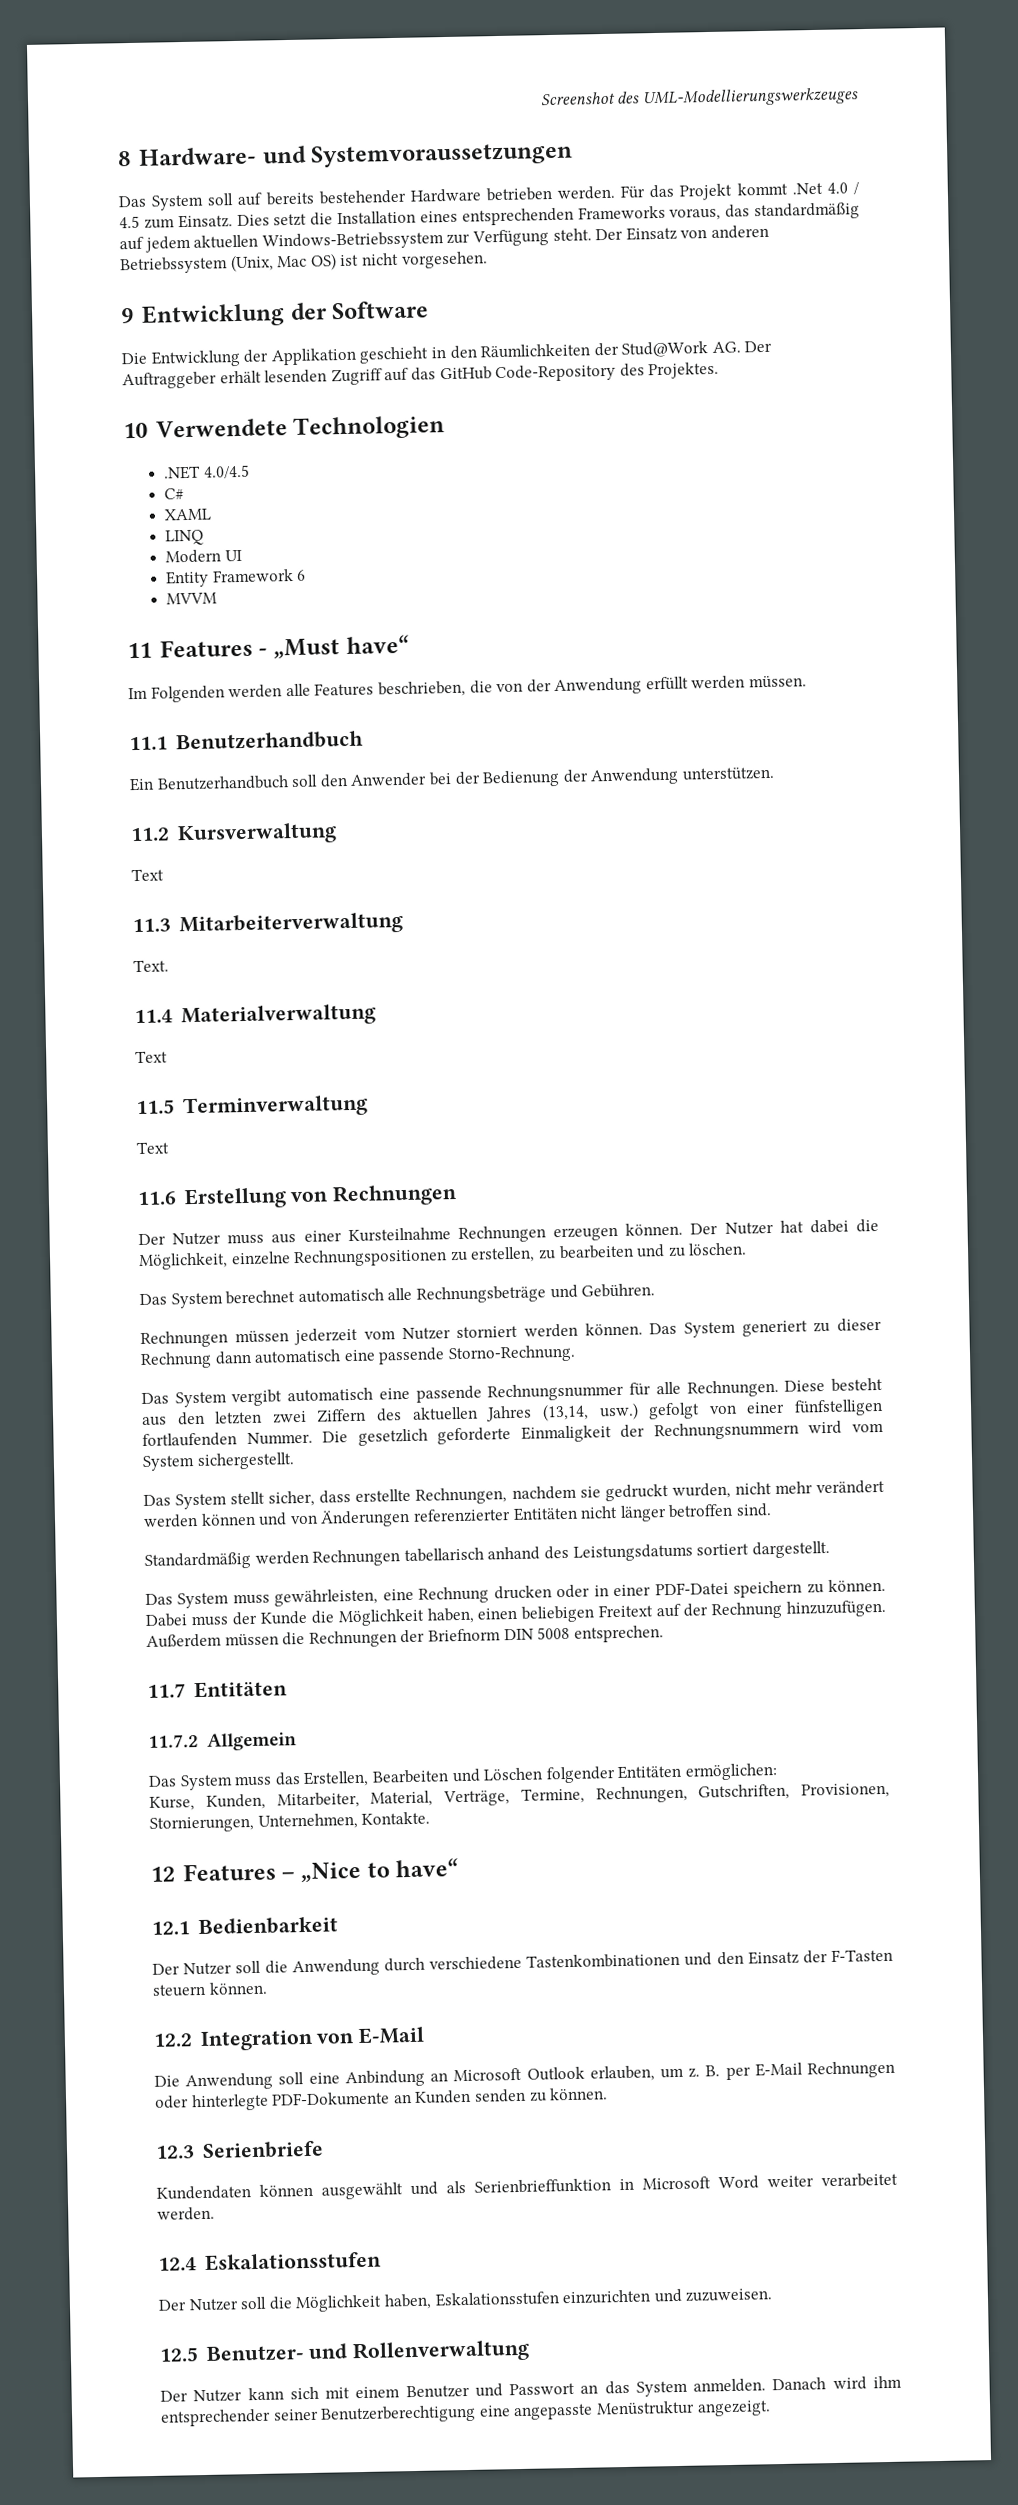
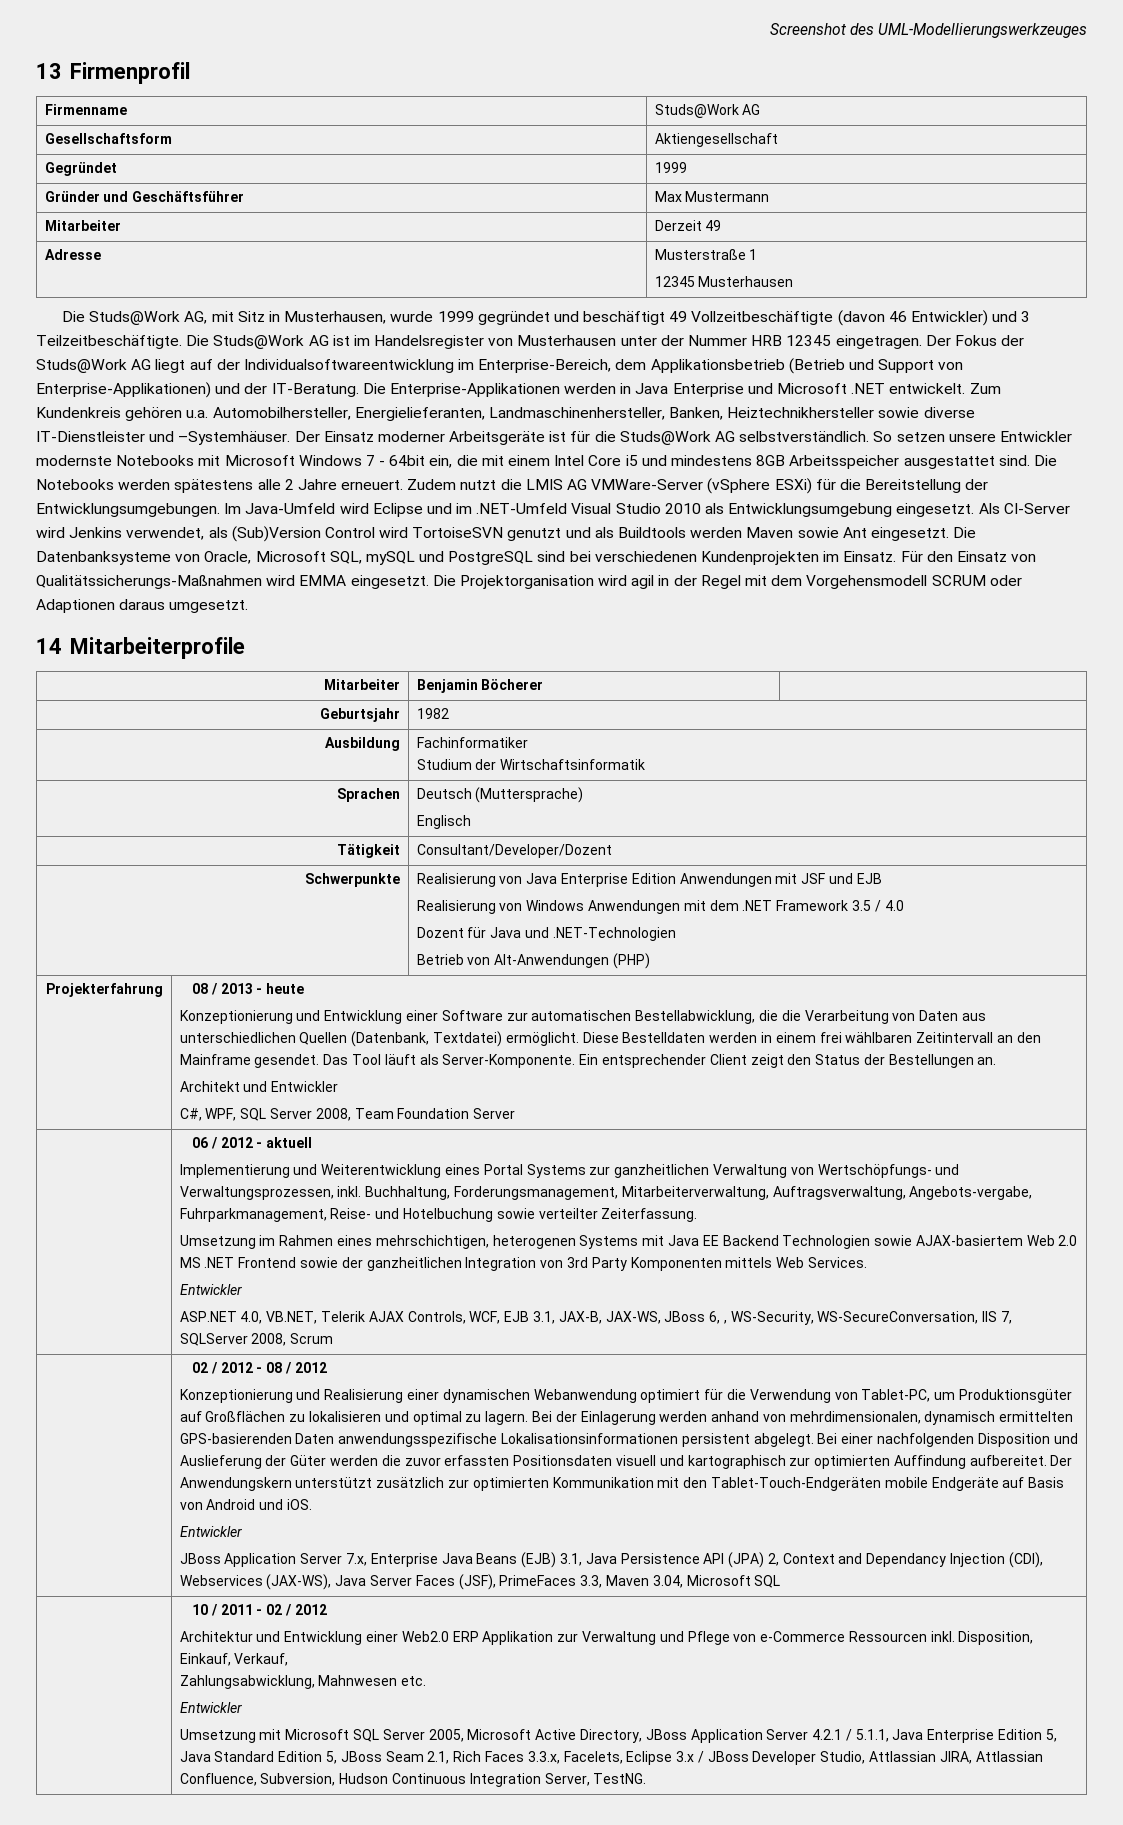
- 8 Hardware- und Systemvoraussetzungen
- Das System soll auf bereits bestehender Hardware betrieben werden. Für das Projekt kommt .Net 4.0 / 4.5 zum Einsatz. Dies setzt die Installation eines entsprechenden Frameworks voraus, das standardmäßig auf jedem aktuellen Windows-Betriebssystem zur Verfügung steht. Der Einsatz von anderen Betriebssystem (Unix, Mac OS) ist nicht vorgesehen.
- 9 Entwicklung der Software
- Die Entwicklung der Applikation geschieht in den Räumlichkeiten der Stud@Work AG. Der Auftraggeber erhält lesenden Zugriff auf das GitHub Code-Repository des Projektes.
- 10 Verwendete Technologien
- .NET 4.0/4.5
- C#
- XAML
- LINQ
- Modern UI
- Entity Framework 6
- MVVM
- 11 Features - „Must have“
- Im Folgenden werden alle Features beschrieben, die von der Anwendung erfüllt werden müssen.
- 11.1 Benutzerhandbuch
- Ein Benutzerhandbuch soll den Anwender bei der Bedienung der Anwendung unterstützen.
- 11.2 Kursverwaltung
- Text
- 11.3 Mitarbeiterverwaltung
- Text.
- 11.4 Materialverwaltung
- Text
- 11.5 Terminverwaltung
- Text
- 11.6 Erstellung von Rechnungen
- Der Nutzer muss aus einer Kursteilnahme Rechnungen erzeugen können. Der Nutzer hat dabei die Möglichkeit, einzelne Rechnungspositionen zu erstellen, zu bearbeiten und zu löschen.
- Das System berechnet automatisch alle Rechnungsbeträge und Gebühren.
- Rechnungen müssen jederzeit vom Nutzer storniert werden können. Das System generiert zu dieser Rechnung dann automatisch eine passende Storno-Rechnung.
- Das System vergibt automatisch eine passende Rechnungsnummer für alle Rechnungen. Diese besteht aus den letzten zwei Ziffern des aktuellen Jahres (13,14, usw.) gefolgt von einer fünfstelligen fortlaufenden Nummer. Die gesetzlich geforderte Einmaligkeit der Rechnungsnummern wird vom System sichergestellt.
- Das System stellt sicher, dass erstellte Rechnungen, nachdem sie gedruckt wurden, nicht mehr verändert werden können und von Änderungen referenzierter Entitäten nicht länger betroffen sind.
- Standardmäßig werden Rechnungen tabellarisch anhand des Leistungsdatums sortiert dargestellt.
- Das System muss gewährleisten, eine Rechnung drucken oder in einer PDF-Datei speichern zu können. Dabei muss der Kunde die Möglichkeit haben, einen beliebigen Freitext auf der Rechnung hinzuzufügen. Außerdem müssen die Rechnungen der Briefnorm DIN 5008 entsprechen.
- 11.7 Entitäten
- 11.7.2 Allgemein
- Das System muss das Erstellen, Bearbeiten und Löschen folgender Entitäten ermöglichen:
- Kurse, Kunden, Mitarbeiter, Material, Verträge, Termine, Rechnungen, Gutschriften, Provisionen, Stornierungen, Unternehmen, Kontakte.
- 12 Features – „Nice to have“
- 12.1 Bedienbarkeit
- Der Nutzer soll die Anwendung durch verschiedene Tastenkombinationen und den Einsatz der F-Tasten steuern können.
- 12.2 Integration von E-Mail
- Die Anwendung soll eine Anbindung an Microsoft Outlook erlauben, um z. B. per E-Mail Rechnungen oder hinterlegte PDF-Dokumente an Kunden senden zu können.
- 12.3 Serienbriefe
- Kundendaten können ausgewählt und als Serienbrieffunktion in Microsoft Word weiter verarbeitet werden.
- 12.4 Eskalationsstufen
- Der Nutzer soll die Möglichkeit haben, Eskalationsstufen einzurichten und zuzuweisen.
- 12.5 Benutzer- und Rollenverwaltung
- Der Nutzer kann sich mit einem Benutzer und Passwort an das System anmelden. Danach wird ihm entsprechender seiner Benutzerberechtigung eine angepasste Menüstruktur angezeigt.
+ 13 Firmenprofil
+ Firmenname | Studs@Work AG
+ Gesellschaftsform | Aktiengesellschaft
+ Gegründet | 1999
+ Gründer und Geschäftsführer | Max Mustermann
+ Mitarbeiter | Derzeit 49
+ Adresse | Musterstraße 1
+ 12345 Musterhausen
+ Die Studs@Work AG, mit Sitz in Musterhausen, wurde 1999 gegründet und beschäftigt 49 Vollzeitbeschäftigte (davon 46 Entwickler) und 3 Teilzeitbeschäftigte. Die Studs@Work AG ist im Handelsregister von Musterhausen unter der Nummer HRB 12345 eingetragen. Der Fokus der Studs@Work AG liegt auf der Individualsoftwareentwicklung im Enterprise-Bereich, dem Applikationsbetrieb (Betrieb und Support von Enterprise-Applikationen) und der IT-Beratung. Die Enterprise-Applikationen werden in Java Enterprise und Microsoft .NET entwickelt. Zum Kundenkreis gehören u.a. Automobilhersteller, Energielieferanten, Landmaschinenhersteller, Banken, Heiztechnikhersteller sowie diverse IT-Dienstleister und –Systemhäuser. Der Einsatz moderner Arbeitsgeräte ist für die Studs@Work AG selbstverständlich. So setzen unsere Entwickler modernste Notebooks mit Microsoft Windows 7 - 64bit ein, die mit einem Intel Core i5 und mindestens 8GB Arbeitsspeicher ausgestattet sind. Die Notebooks werden spätestens alle 2 Jahre erneuert. Zudem nutzt die LMIS AG VMWare-Server (vSphere ESXi) für die Bereitstellung der Entwicklungsumgebungen. Im Java-Umfeld wird Eclipse und im .NET-Umfeld Visual Studio 2010 als Entwicklungsumgebung eingesetzt. Als CI-Server wird Jenkins verwendet, als (Sub)Version Control wird TortoiseSVN genutzt und als Buildtools werden Maven sowie Ant eingesetzt. Die Datenbanksysteme von Oracle, Microsoft SQL, mySQL und PostgreSQL sind bei verschiedenen Kundenprojekten im Einsatz. Für den Einsatz von Qualitätssicherungs-Maßnahmen wird EMMA eingesetzt. Die Projektorganisation wird agil in der Regel mit dem Vorgehensmodell SCRUM oder Adaptionen daraus umgesetzt.
+ 14 Mitarbeiterprofile
+ Mitarbeiter | Benjamin Böcherer |
+ Geburtsjahr | 1982
+ Ausbildung | Fachinformatiker
+ Studium der Wirtschaftsinformatik
+ Sprachen | Deutsch (Muttersprache)
+ Englisch
+ Tätigkeit | Consultant/Developer/Dozent
+ Schwerpunkte | Realisierung von Java Enterprise Edition Anwendungen mit JSF und EJB
+ Realisierung von Windows Anwendungen mit dem .NET Framework 3.5 / 4.0
+ Dozent für Java und .NET-Technologien
+ Betrieb von Alt-Anwendungen (PHP)
+ Projekterfahrung | 08 / 2013 - heute
+ Konzeptionierung und Entwicklung einer Software zur automatischen Bestellabwicklung, die die Verarbeitung von Daten aus unterschiedlichen Quellen (Datenbank, Textdatei) ermöglicht. Diese Bestelldaten werden in einem frei wählbaren Zeitintervall an den Mainframe gesendet. Das Tool läuft als Server-Komponente. Ein entsprechender Client zeigt den Status der Bestellungen an.
+ Architekt und Entwickler
+ C#, WPF, SQL Server 2008, Team Foundation Server
+ | 06 / 2012 - aktuell
+ Implementierung und Weiterentwicklung eines Portal Systems zur ganzheitlichen Verwaltung von Wertschöpfungs- und Verwaltungsprozessen, inkl. Buchhaltung, Forderungsmanagement, Mitarbeiterverwaltung, Auftragsverwaltung, Angebots-vergabe, Fuhrparkmanagement, Reise- und Hotelbuchung sowie verteilter Zeiterfassung.
+ Umsetzung im Rahmen eines mehrschichtigen, heterogenen Systems mit Java EE Backend Technologien sowie AJAX-basiertem Web 2.0 MS .NET Frontend sowie der ganzheitlichen Integration von 3rd Party Komponenten mittels Web Services.
+ Entwickler
+ ASP.NET 4.0, VB.NET, Telerik AJAX Controls, WCF, EJB 3.1, JAX-B, JAX-WS, JBoss 6, , WS-Security, WS-SecureConversation, IIS 7, SQLServer 2008, Scrum
+ | 02 / 2012 - 08 / 2012
+ Konzeptionierung und Realisierung einer dynamischen Webanwendung optimiert für die Verwendung von Tablet-PC, um Produktionsgüter auf Großflächen zu lokalisieren und optimal zu lagern. Bei der Einlagerung werden anhand von mehrdimensionalen, dynamisch ermittelten GPS-basierenden Daten anwendungsspezifische Lokalisationsinformationen persistent abgelegt. Bei einer nachfolgenden Disposition und Auslieferung der Güter werden die zuvor erfassten Positionsdaten visuell und kartographisch zur optimierten Auffindung aufbereitet. Der Anwendungskern unterstützt zusätzlich zur optimierten Kommunikation mit den Tablet-Touch-Endgeräten mobile Endgeräte auf Basis von Android und iOS.
+ Entwickler
+ JBoss Application Server 7.x, Enterprise Java Beans (EJB) 3.1, Java Persistence API (JPA) 2, Context and Dependancy Injection (CDI), Webservices (JAX-WS), Java Server Faces (JSF), PrimeFaces 3.3, Maven 3.04, Microsoft SQL
+ | 10 / 2011 - 02 / 2012
+ Architektur und Entwicklung einer Web2.0 ERP Applikation zur Verwaltung und Pflege von e-Commerce Ressourcen inkl. Disposition, Einkauf, Verkauf,
+ Zahlungsabwicklung, Mahnwesen etc.
+ Entwickler
+ Umsetzung mit Microsoft SQL Server 2005, Microsoft Active Directory, JBoss Application Server 4.2.1 / 5.1.1, Java Enterprise Edition 5, Java Standard Edition 5, JBoss Seam 2.1, Rich Faces 3.3.x, Facelets, Eclipse 3.x / JBoss Developer Studio, Attlassian JIRA, Attlassian Confluence, Subversion, Hudson Continuous Integration Server, TestNG.

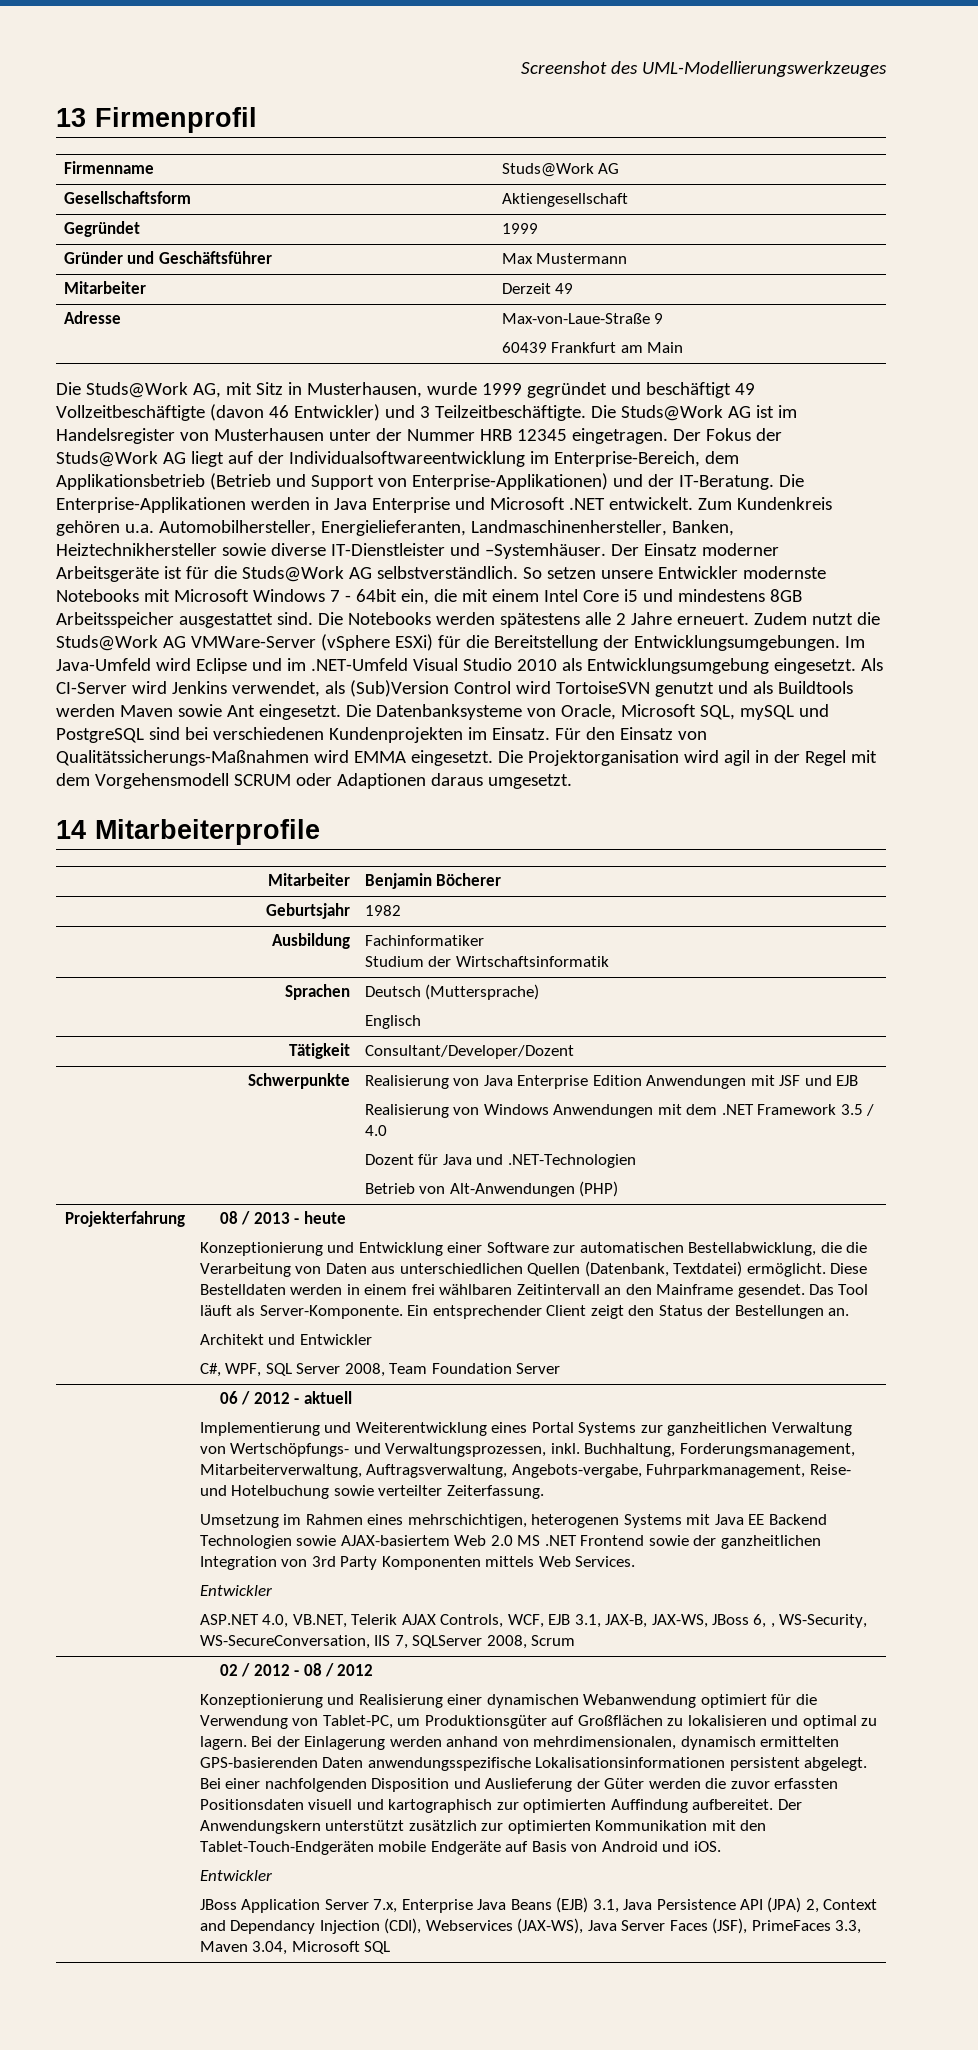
- Adresse | Musterstraße 1
- 12345 Musterhausen
+ Adresse | Max-von-Laue-Straße 9
+ 60439 Frankfurt am Main
- Zudem nutzt die LMIS AG VMWare-Server (vSphere ESXi) für die Bereitstellung der Entwicklungsumgebungen.
+ Zudem nutzt die Studs@Work AG VMWare-Server (vSphere ESXi) für die Bereitstellung der Entwicklungsumgebungen.
- 10 / 2011 - 02 / 2012
- Architektur und Entwicklung einer Web2.0 ERP Applikation zur Verwaltung und Pflege von e-Commerce Ressourcen inkl. Disposition, Einkauf, Verkauf,
- Zahlungsabwicklung, Mahnwesen etc.
- Entwickler
- Umsetzung mit Microsoft SQL Server 2005, Microsoft Active Directory, JBoss Application Server 4.2.1 / 5.1.1, Java Enterprise Edition 5, Java Standard Edition 5, JBoss Seam 2.1, Rich Faces 3.3.x, Facelets, Eclipse 3.x / JBoss Developer Studio, Attlassian JIRA, Attlassian Confluence, Subversion, Hudson Continuous Integration Server, TestNG.

